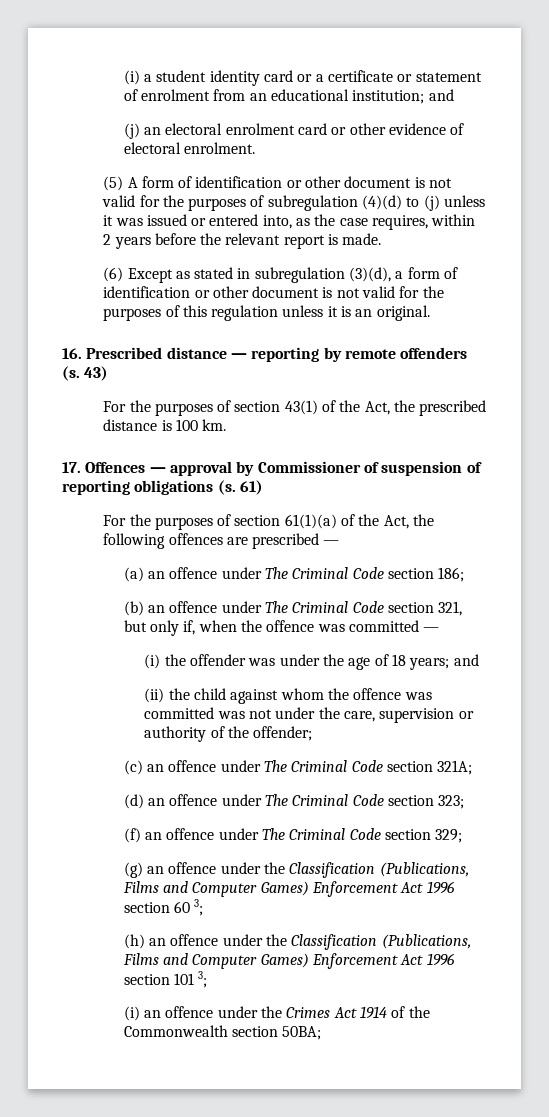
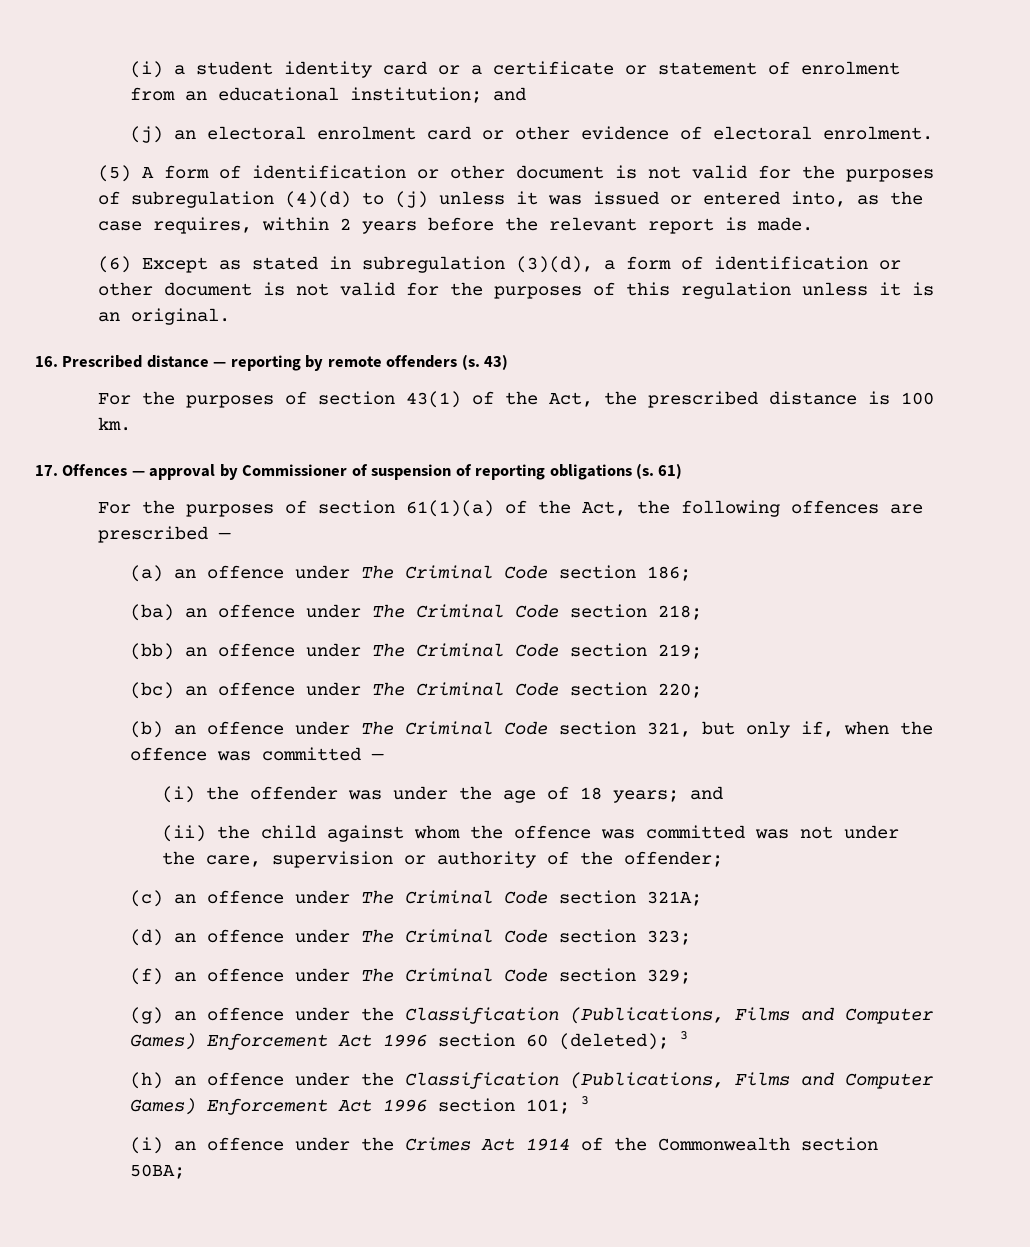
+ (ba) an offence under The Criminal Code section 218;
+ (bb) an offence under The Criminal Code section 219;
+ (bc) an offence under The Criminal Code section 220;
- (g) an offence under the Classification (Publications, Films and Computer Games) Enforcement Act 1996 section 60 3;
+ (g) an offence under the Classification (Publications, Films and Computer Games) Enforcement Act 1996 section 60 (deleted); 3
- (h) an offence under the Classification (Publications, Films and Computer Games) Enforcement Act 1996 section 101 3;
+ (h) an offence under the Classification (Publications, Films and Computer Games) Enforcement Act 1996 section 101; 3

